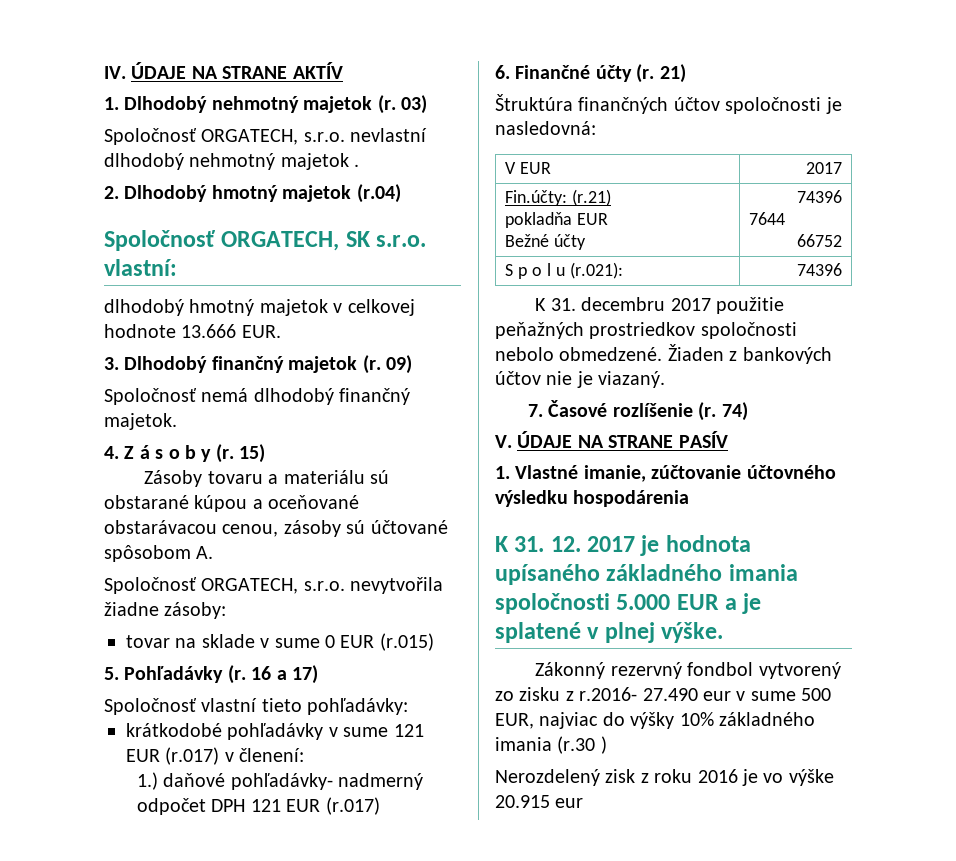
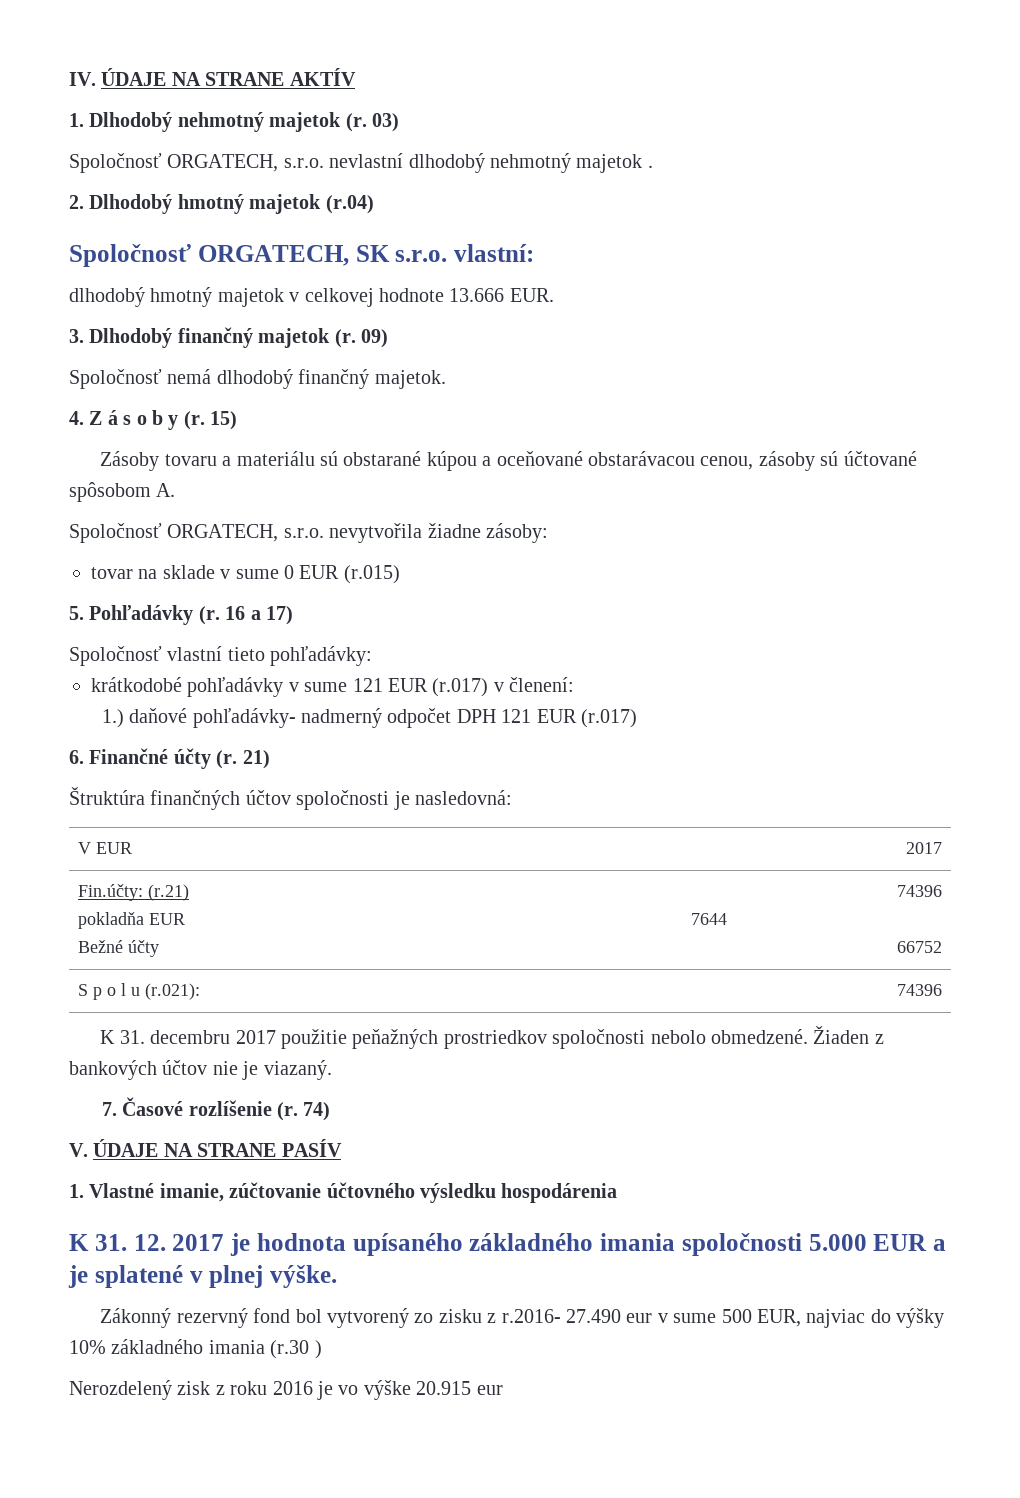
- Zákonný rezervný fondbol vytvorený zo zisku z r.2016- 27.490 eur v sume 500 EUR, najviac do výšky 10% základného imania (r.30 )
+ Zákonný rezervný fond bol vytvorený zo zisku z r.2016- 27.490 eur v sume 500 EUR, najviac do výšky 10% základného imania (r.30 )

